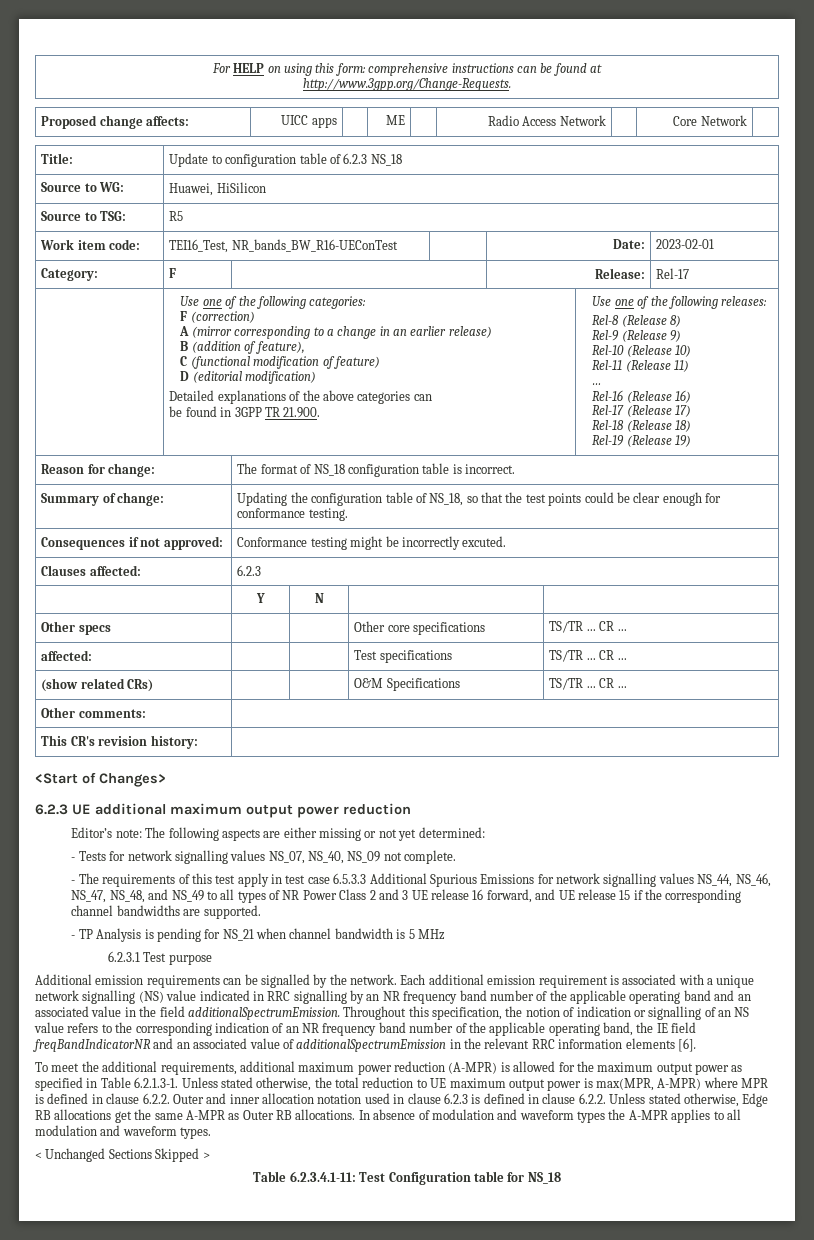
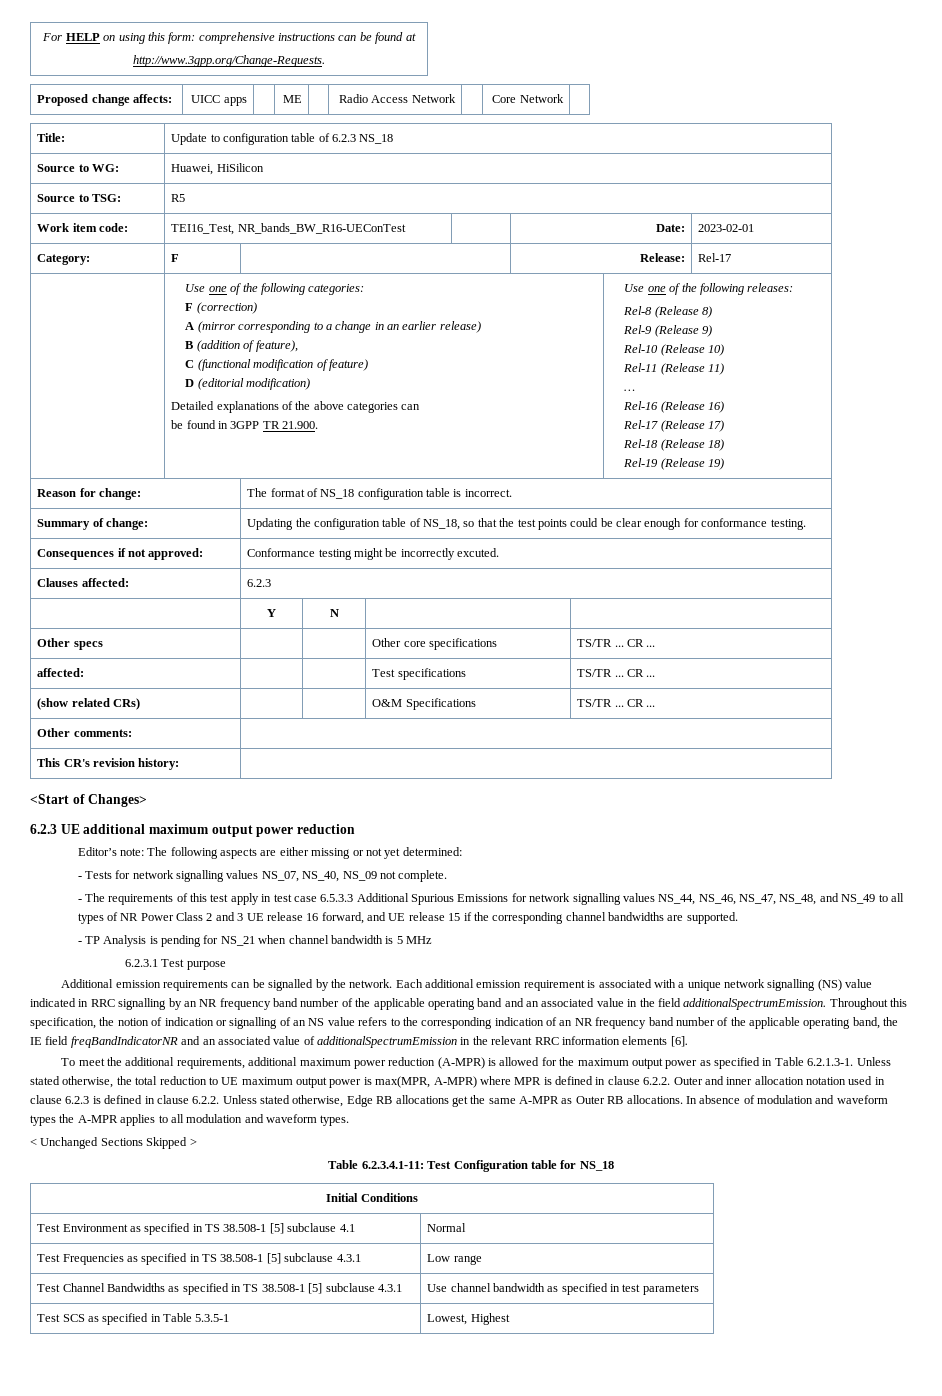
+ Initial Conditions
+ Test Environment as specified in TS 38.508-1 [5] subclause 4.1 | Normal
+ Test Frequencies as specified in TS 38.508-1 [5] subclause 4.3.1 | Low range
+ Test Channel Bandwidths as specified in TS 38.508-1 [5] subclause 4.3.1 | Use channel bandwidth as specified in test parameters
+ Test SCS as specified in Table 5.3.5-1 | Lowest, Highest

